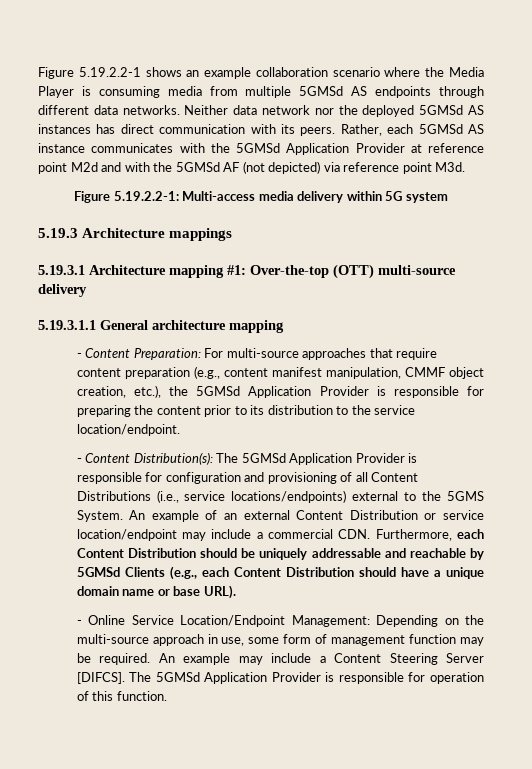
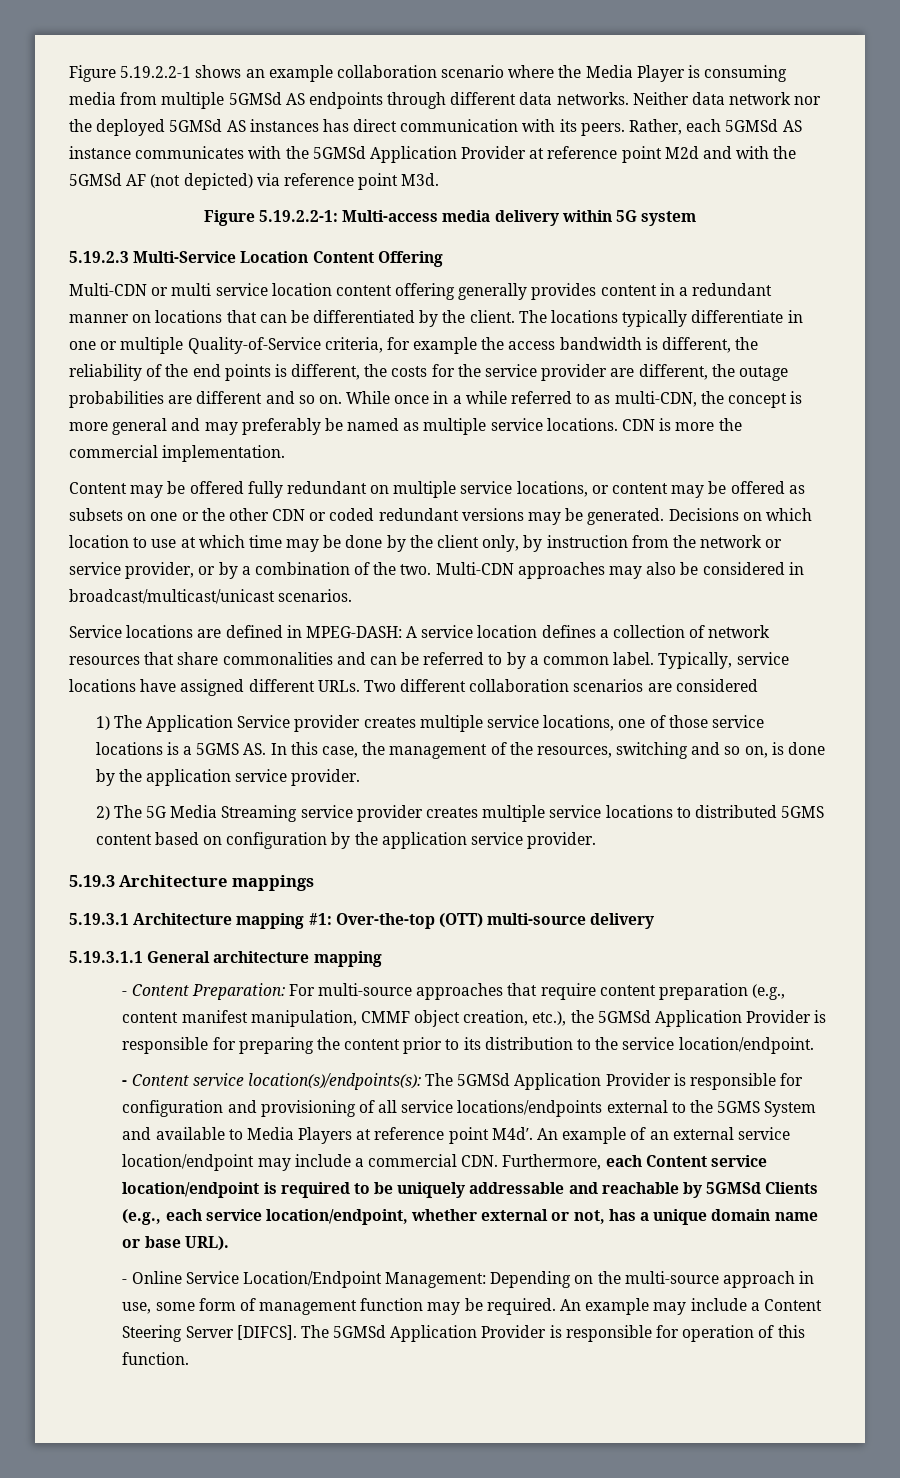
+ 5.19.2.3 Multi-Service Location Content Offering
+ Multi-CDN or multi service location content offering generally provides content in a redundant manner on locations that can be differentiated by the client. The locations typically differentiate in one or multiple Quality-of-Service criteria, for example the access bandwidth is different, the reliability of the end points is different, the costs for the service provider are different, the outage probabilities are different and so on. While once in a while referred to as multi-CDN, the concept is more general and may preferably be named as multiple service locations. CDN is more the commercial implementation.
+ Content may be offered fully redundant on multiple service locations, or content may be offered as subsets on one or the other CDN or coded redundant versions may be generated. Decisions on which location to use at which time may be done by the client only, by instruction from the network or service provider, or by a combination of the two. Multi-CDN approaches may also be considered in broadcast/multicast/unicast scenarios.
+ Service locations are defined in MPEG-DASH: A service location defines a collection of network resources that share commonalities and can be referred to by a common label. Typically, service locations have assigned different URLs. Two different collaboration scenarios are considered
+ 1) The Application Service provider creates multiple service locations, one of those service locations is a 5GMS AS. In this case, the management of the resources, switching and so on, is done by the application service provider.
+ 2) The 5G Media Streaming service provider creates multiple service locations to distributed 5GMS content based on configuration by the application service provider.
- - Content Distribution(s): The 5GMSd Application Provider is responsible for configuration and provisioning of all Content Distributions (i.e., service locations/endpoints) external to the 5GMS System.
+ - Content service location(s)/endpoints(s): The 5GMSd Application Provider is responsible for configuration and provisioning of all service locations/endpoints external to the 5GMS System and available to Media Players at reference point M4d′.
- An example of an external Content Distribution or service location/endpoint may include a commercial CDN. Furthermore, each Content Distribution should be uniquely addressable and reachable by 5GMSd Clients (e.g., each Content Distribution should have a unique domain name or base URL).
+ An example of an external service location/endpoint may include a commercial CDN. Furthermore, each Content service location/endpoint is required to be uniquely addressable and reachable by 5GMSd Clients (e.g., each service location/endpoint, whether external or not, has a unique domain name or base URL).

